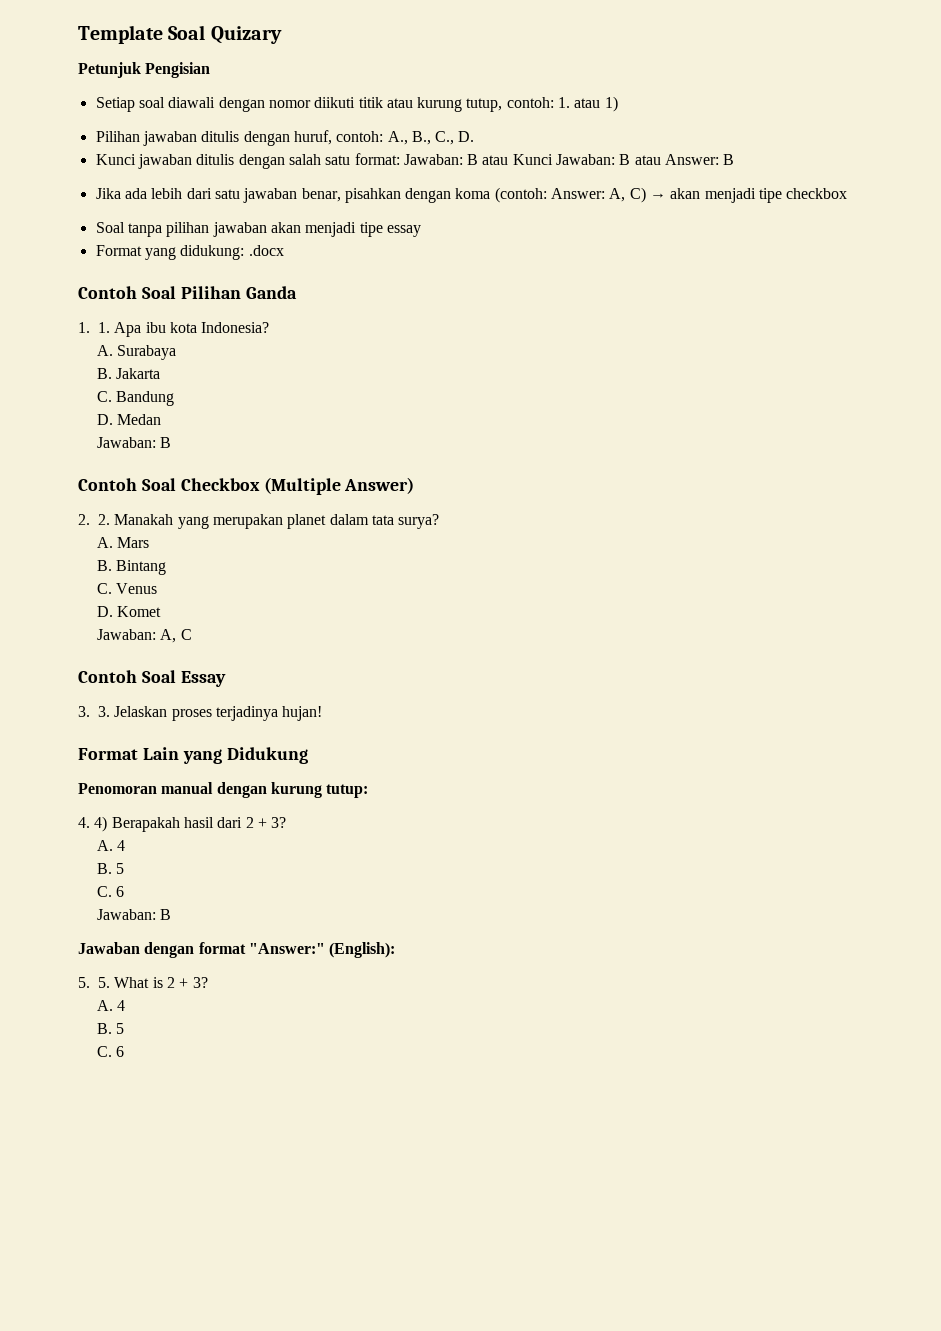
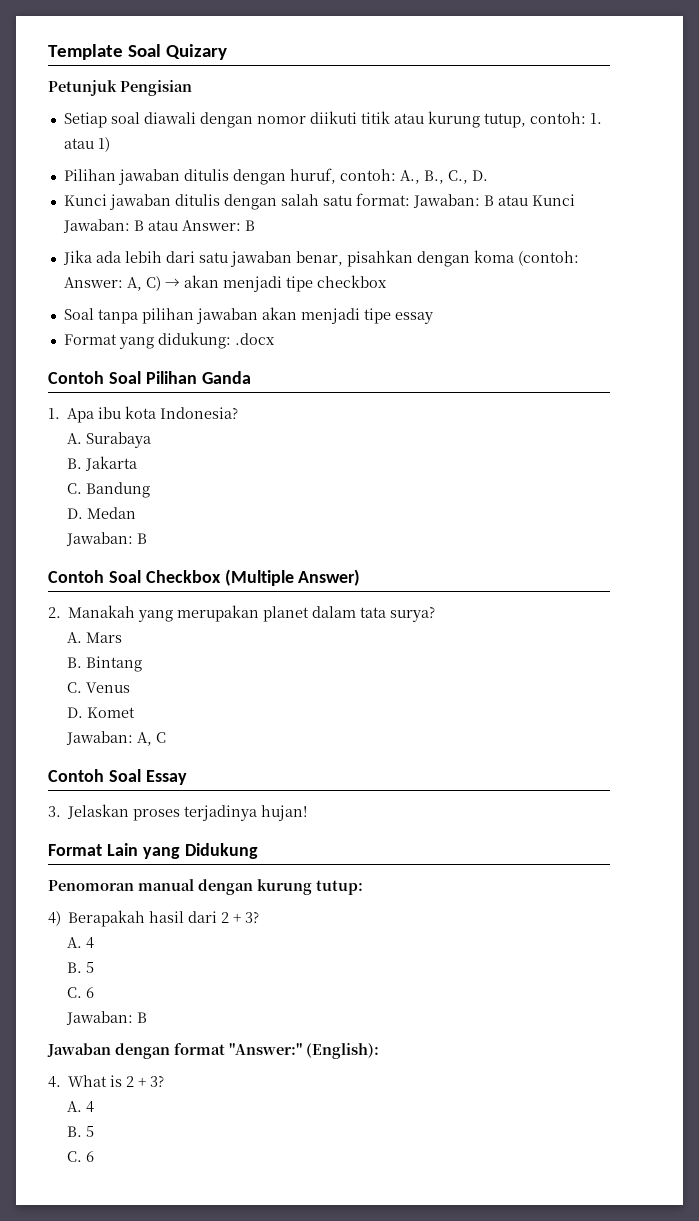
- 1. 1. Apa ibu kota Indonesia?
+ 1. Apa ibu kota Indonesia?
- 2. 2. Manakah yang merupakan planet dalam tata surya?
+ 2. Manakah yang merupakan planet dalam tata surya?
- 3. 3. Jelaskan proses terjadinya hujan!
+ 3. Jelaskan proses terjadinya hujan!
- 4. 4) Berapakah hasil dari 2 + 3?
+ 4) Berapakah hasil dari 2 + 3?
- 5. 5. What is 2 + 3?
+ 4. What is 2 + 3?

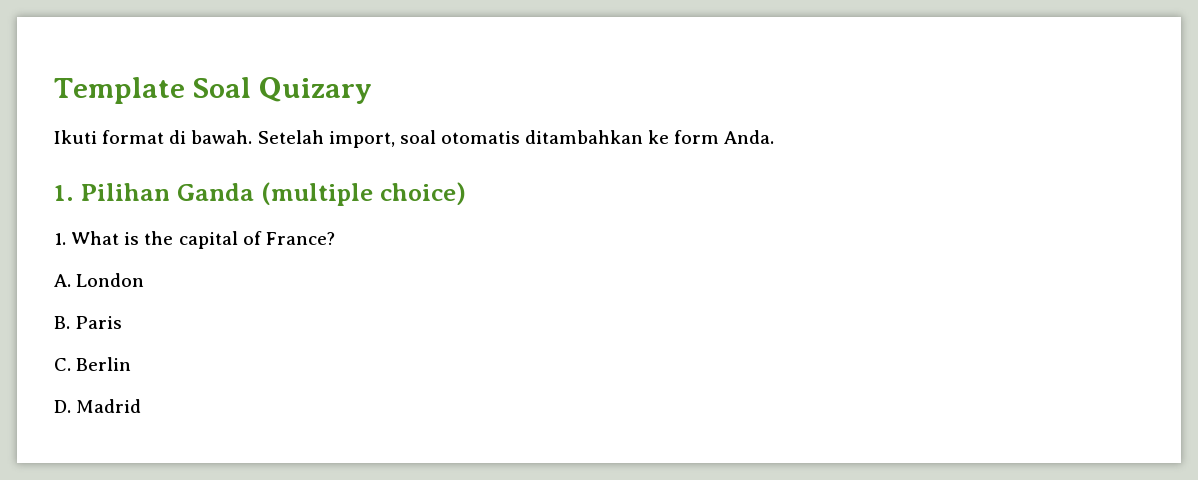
- Petunjuk Pengisian
- Setiap soal diawali dengan nomor diikuti titik atau kurung tutup, contoh: 1. atau 1)
- Pilihan jawaban ditulis dengan huruf, contoh: A., B., C., D.
- Kunci jawaban ditulis dengan salah satu format: Jawaban: B atau Kunci Jawaban: B atau Answer: B
- Jika ada lebih dari satu jawaban benar, pisahkan dengan koma (contoh: Answer: A, C) → akan menjadi tipe checkbox
- Soal tanpa pilihan jawaban akan menjadi tipe essay
- Format yang didukung: .docx
- Contoh Soal Pilihan Ganda
- 1. Apa ibu kota Indonesia?
- A. Surabaya
- B. Jakarta
- C. Bandung
- D. Medan
- Jawaban: B
- Contoh Soal Checkbox (Multiple Answer)
- 2. Manakah yang merupakan planet dalam tata surya?
- A. Mars
- B. Bintang
- C. Venus
- D. Komet
- Jawaban: A, C
- Contoh Soal Essay
- 3. Jelaskan proses terjadinya hujan!
- Format Lain yang Didukung
- Penomoran manual dengan kurung tutup:
- 4) Berapakah hasil dari 2 + 3?
- A. 4
- B. 5
- C. 6
- Jawaban: B
- Jawaban dengan format "Answer:" (English):
- 4. What is 2 + 3?
- A. 4
- B. 5
- C. 6
+ Ikuti format di bawah. Setelah import, soal otomatis ditambahkan ke form Anda.
+ 1. Pilihan Ganda (multiple choice)
+ 1. What is the capital of France?
+ A. London
+ B. Paris
+ C. Berlin
+ D. Madrid

